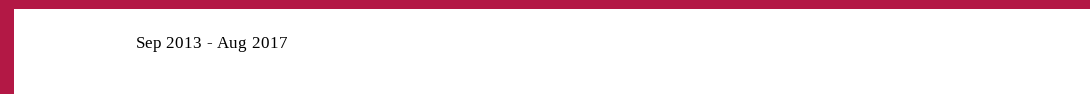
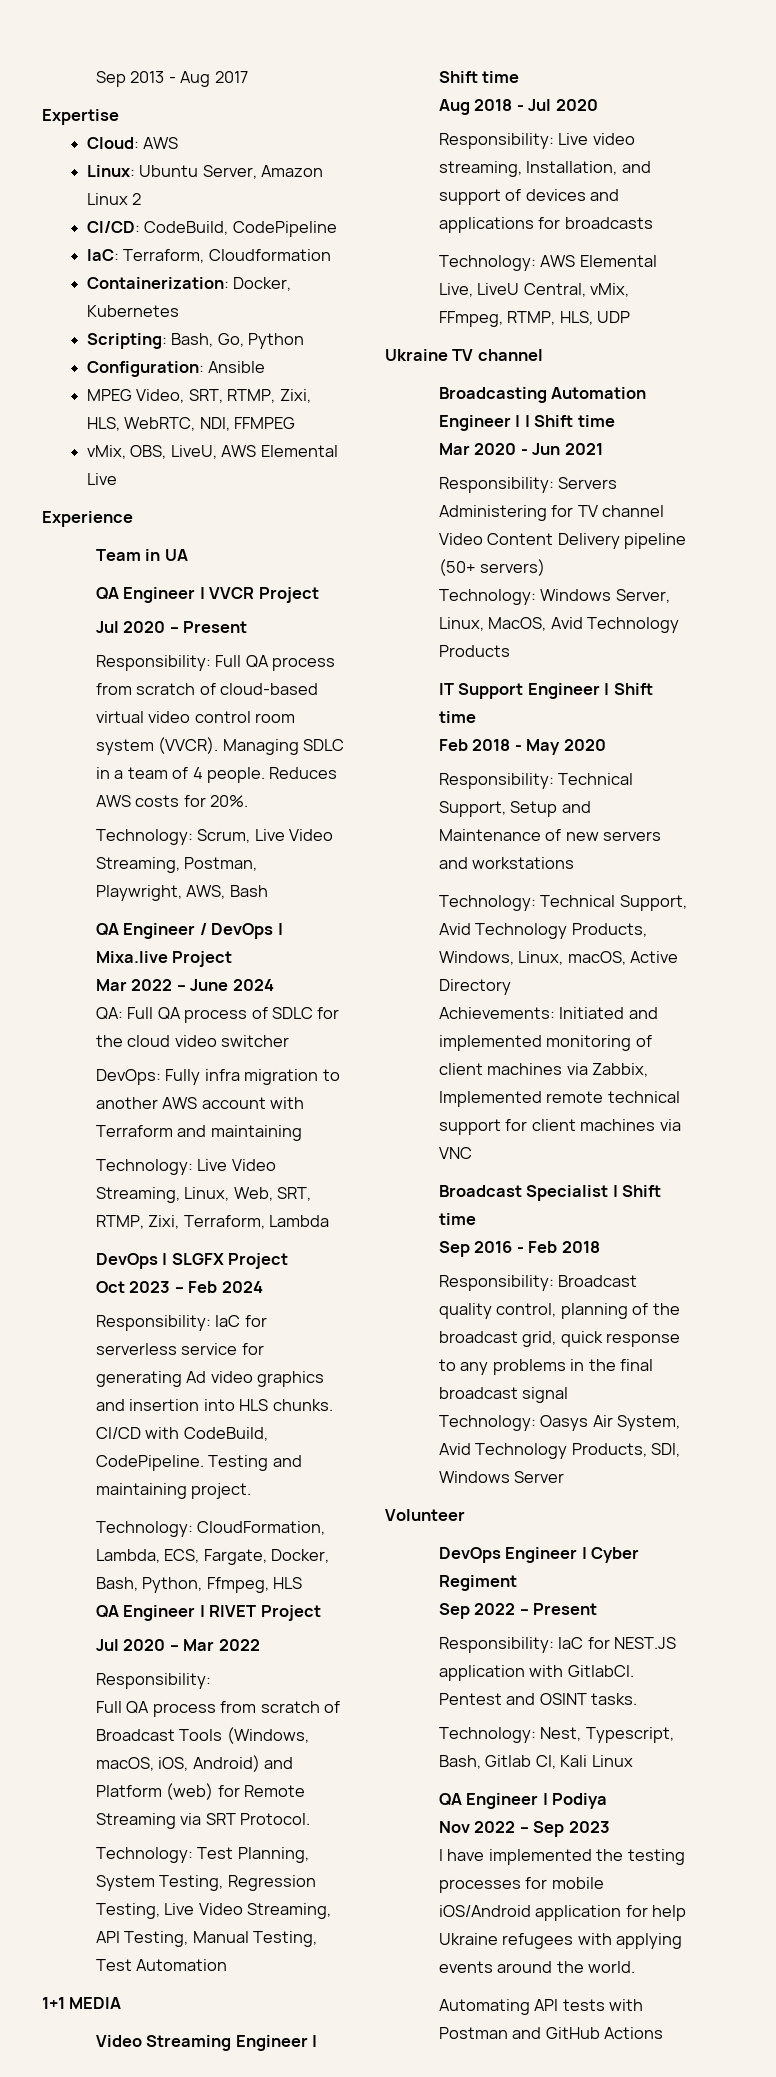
+ Expertise
+ Cloud: AWS
+ Linux: Ubuntu Server, Amazon Linux 2
+ CI/CD: CodeBuild, CodePipeline
+ IaC: Terraform, Cloudformation
+ Containerization: Docker, Kubernetes
+ Scripting: Bash, Go, Python
+ Configuration: Ansible
+ MPEG Video, SRT, RTMP, Zixi, HLS, WebRTC, NDI, FFMPEG
+ vMix, OBS, LiveU, AWS Elemental Live
+ Experience
+ Team in UA
+ QA Engineer | VVCR Project
+ Jul 2020 – Present
+ Responsibility: Full QA process from scratch of cloud-based virtual video control room system (VVCR). Managing SDLC in a team of 4 people. Reduces AWS costs for 20%.
+ Technology: Scrum, Live Video Streaming, Postman, Playwright, AWS, Bash
+ QA Engineer / DevOps | Mixa.live Project
+ Mar 2022 – June 2024
+ QA: Full QA process of SDLC for the cloud video switcher
+ DevOps: Fully infra migration to another AWS account with Terraform and maintaining
+ Technology: Live Video Streaming, Linux, Web, SRT, RTMP, Zixi, Terraform, Lambda
+ DevOps | SLGFX Project
+ Oct 2023 – Feb 2024
+ Responsibility: IaC for serverless service for generating Ad video graphics and insertion into HLS chunks. CI/CD with CodeBuild, CodePipeline. Testing and maintaining project.
+ Technology: CloudFormation, Lambda, ECS, Fargate, Docker, Bash, Python, Ffmpeg, HLS
+ QA Engineer | RIVET Project
+ Jul 2020 – Mar 2022
+ Responsibility:
+ Full QA process from scratch of Broadcast Tools (Windows, macOS, iOS, Android) and Platform (web) for Remote Streaming via SRT Protocol.
+ Technology: Test Planning, System Testing, Regression Testing, Live Video Streaming, API Testing, Manual Testing, Test Automation
+ 1+1 MEDIA
+ Video Streaming Engineer | Shift time
+ Aug 2018 - Jul 2020
+ Responsibility: Live video streaming, Installation, and support of devices and applications for broadcasts
+ Technology: AWS Elemental Live, LiveU Central, vMix, FFmpeg, RTMP, HLS, UDP
+ Ukraine TV channel
+ Broadcasting Automation Engineer | | Shift time
+ Mar 2020 - Jun 2021
+ Responsibility: Servers Administering for TV channel Video Content Delivery pipeline (50+ servers)
+ Technology: Windows Server, Linux, MacOS, Avid Technology Products
+ IT Support Engineer | Shift time
+ Feb 2018 - May 2020
+ Responsibility: Technical Support, Setup and Maintenance of new servers and workstations
+ Technology: Technical Support, Avid Technology Products, Windows, Linux, macOS, Active Directory
+ Achievements: Initiated and implemented monitoring of client machines via Zabbix, Implemented remote technical support for client machines via VNC
+ Broadcast Specialist | Shift time
+ Sep 2016 - Feb 2018
+ Responsibility: Broadcast quality control, planning of the broadcast grid, quick response to any problems in the final broadcast signal
+ Technology: Oasys Air System, Avid Technology Products, SDI, Windows Server
+ Volunteer
+ DevOps Engineer | Cyber Regiment
+ Sep 2022 – Present
+ Responsibility: IaC for NEST.JS application with GitlabCI. Pentest and OSINT tasks.
+ Technology: Nest, Typescript, Bash, Gitlab CI, Kali Linux
+ QA Engineer | Podiya
+ Nov 2022 – Sep 2023
+ I have implemented the testing processes for mobile iOS/Android application for help Ukraine refugees with applying events around the world.
+ Automating API tests with Postman and GitHub Actions

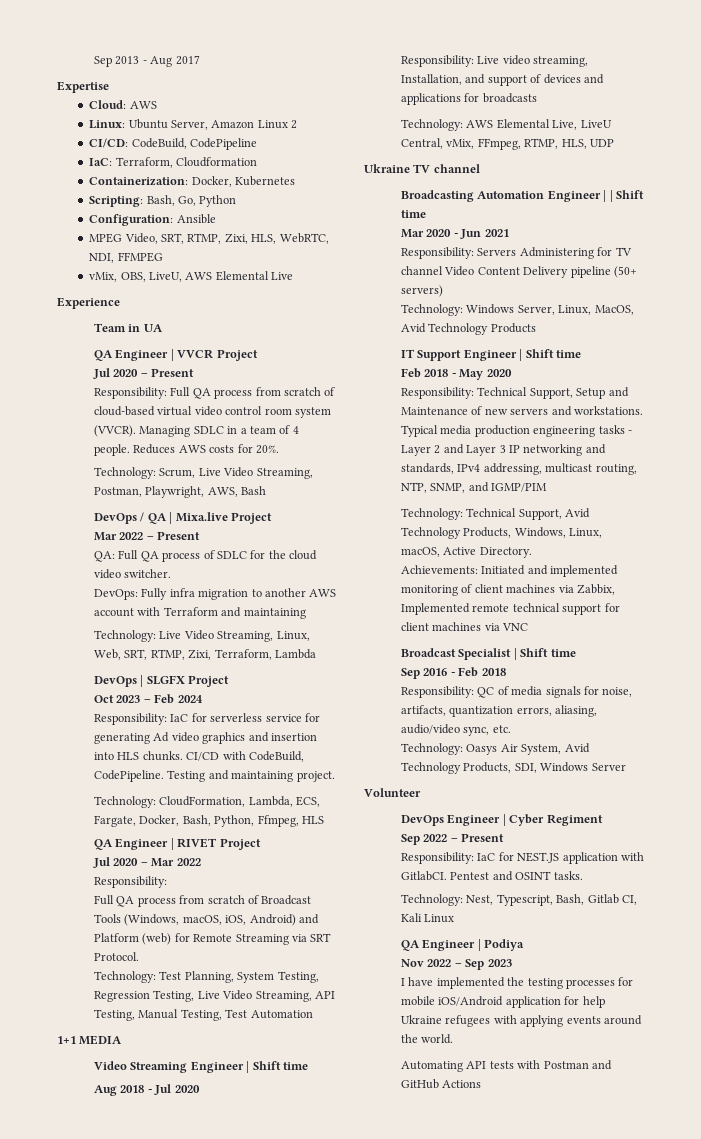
- QA Engineer / DevOps | Mixa.live Project
+ DevOps / QA | Mixa.live Project
- Mar 2022 – June 2024
+ Mar 2022 – Present
- QA: Full QA process of SDLC for the cloud video switcher
+ QA: Full QA process of SDLC for the cloud video switcher.
- Responsibility: Technical Support, Setup and Maintenance of new servers and workstations
+ Responsibility: Technical Support, Setup and Maintenance of new servers and workstations. Typical media production engineering tasks - Layer 2 and Layer 3 IP networking and standards, IPv4 addressing, multicast routing, NTP, SNMP, and IGMP/PIM
- Technology: Technical Support, Avid Technology Products, Windows, Linux, macOS, Active Directory
+ Technology: Technical Support, Avid Technology Products, Windows, Linux, macOS, Active Directory.
- Responsibility: Broadcast quality control, planning of the broadcast grid, quick response to any problems in the final broadcast signal
+ Responsibility: QC of media signals for noise, artifacts, quantization errors, aliasing, audio/video sync, etc.

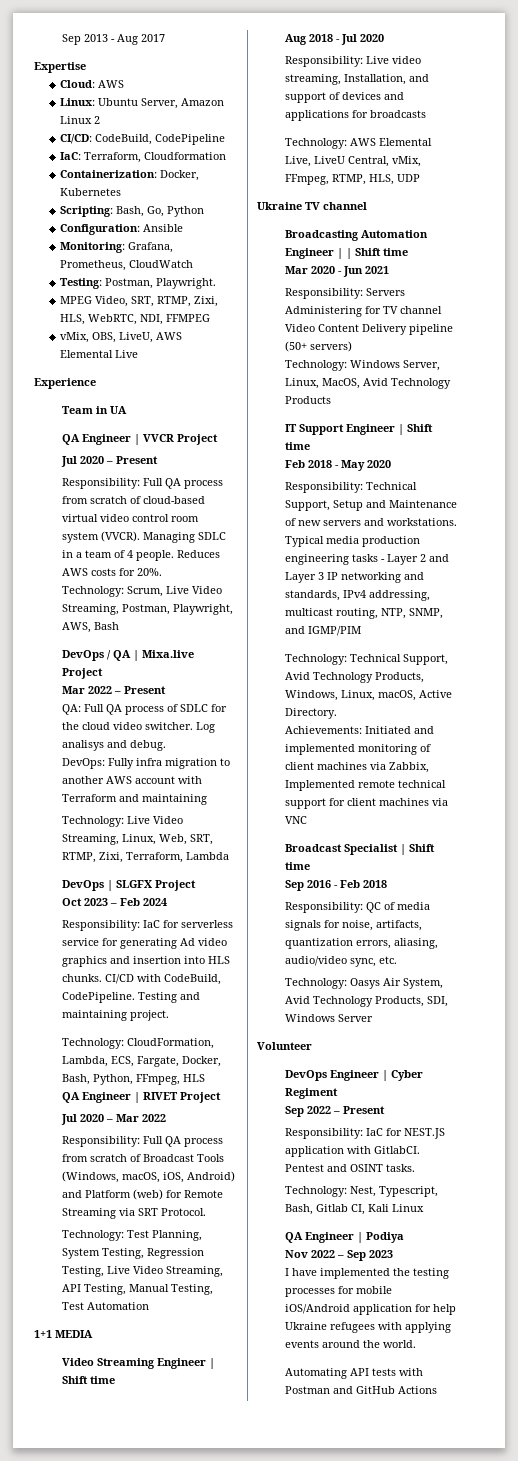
+ Monitoring: Grafana, Prometheus, CloudWatch
+ Testing: Postman, Playwright.
+ Log analisys and debug.
- Technology: CloudFormation, Lambda, ECS, Fargate, Docker, Bash, Python, Ffmpeg, HLS
+ Technology: CloudFormation, Lambda, ECS, Fargate, Docker, Bash, Python, FFmpeg, HLS
  Jul 2020 – Mar 2022
- Responsibility:
- Full QA process from scratch of Broadcast Tools (Windows, macOS, iOS, Android) and Platform (web) for Remote Streaming via SRT Protocol.
+ Responsibility: Full QA process from scratch of Broadcast Tools (Windows, macOS, iOS, Android) and Platform (web) for Remote Streaming via SRT Protocol.

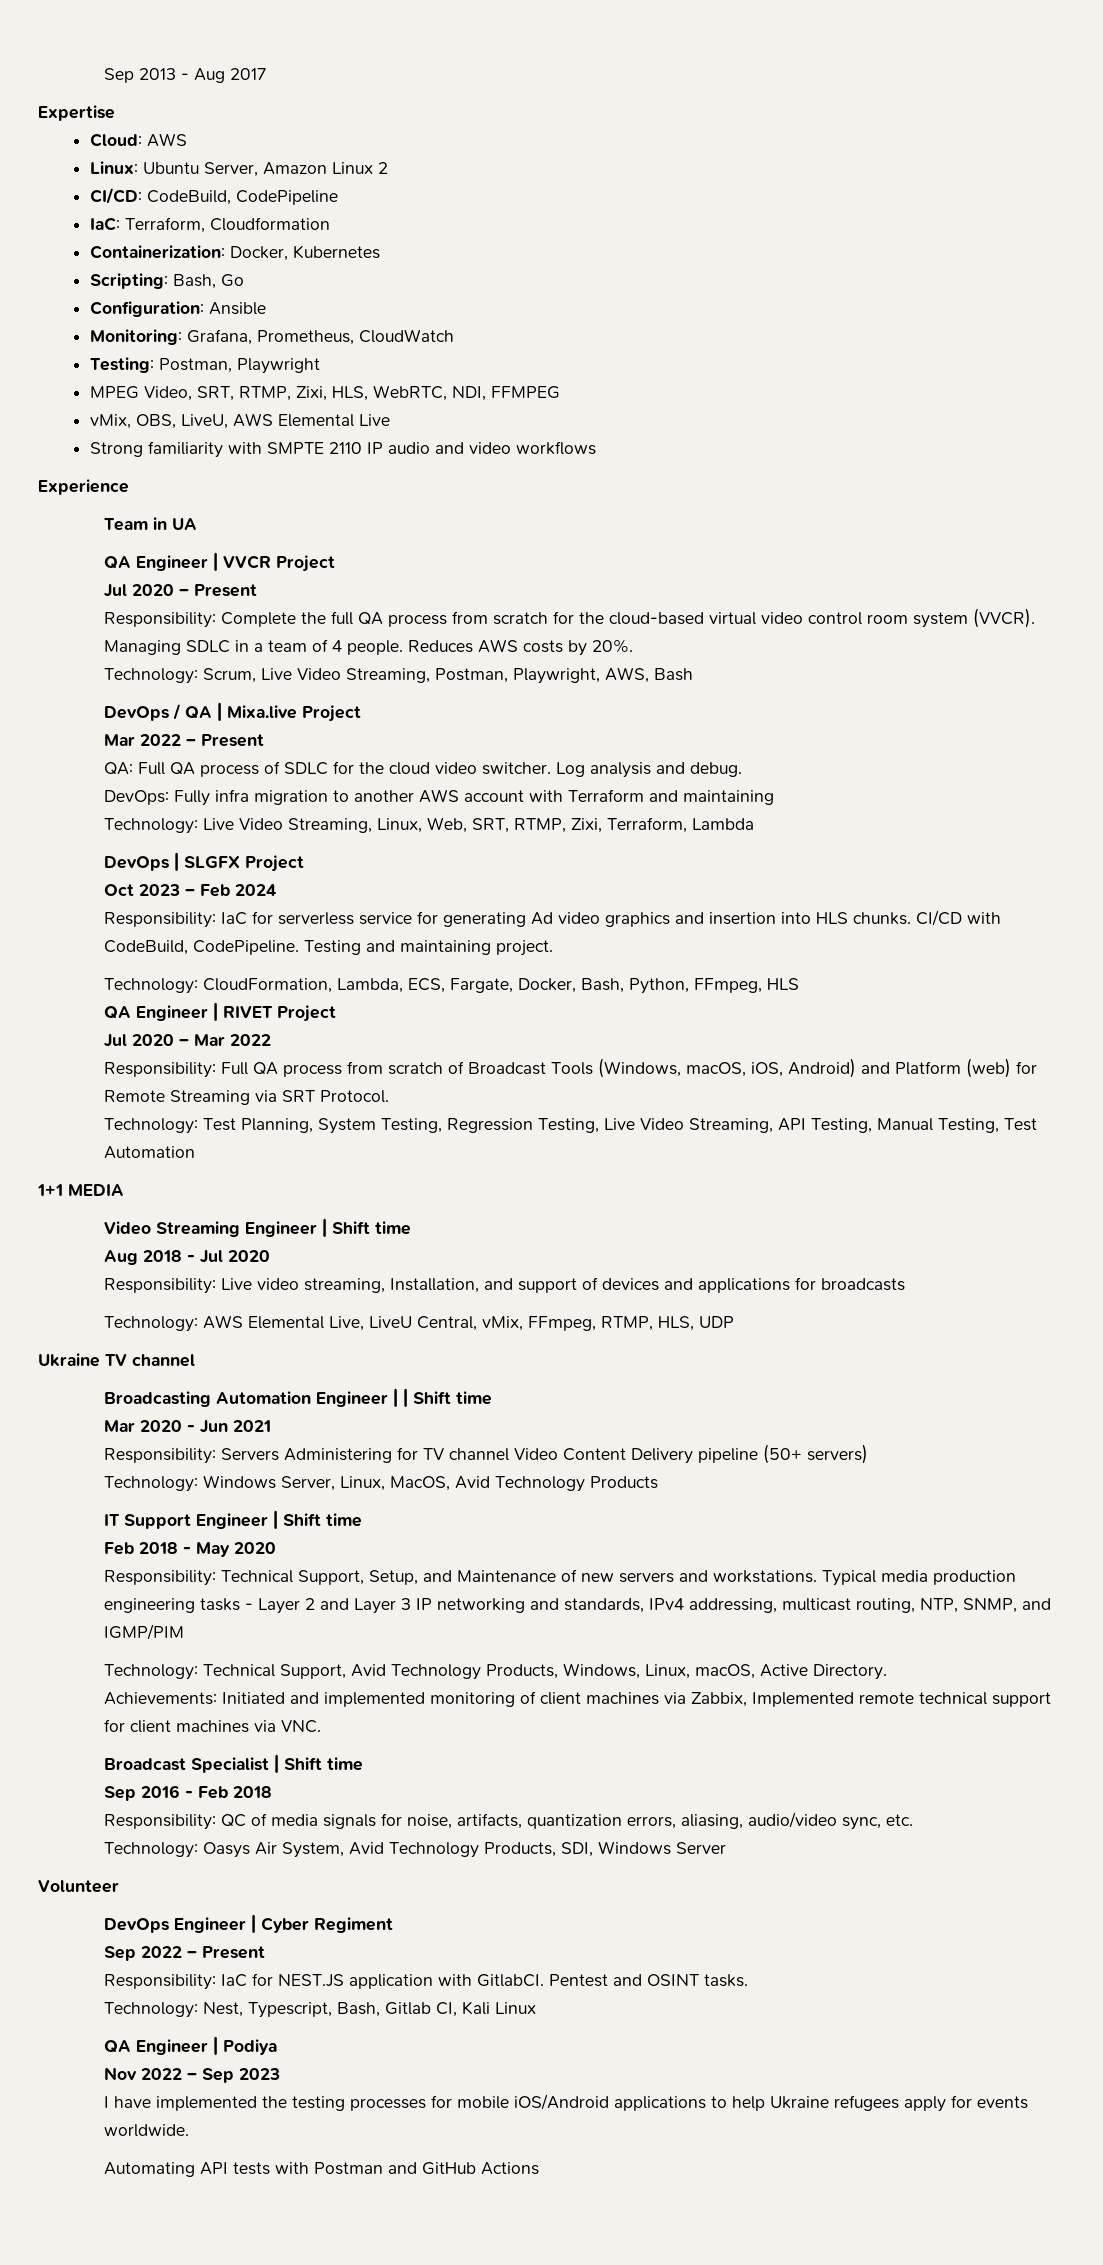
- Scripting: Bash, Go, Python
+ Scripting: Bash, Go
- Testing: Postman, Playwright.
+ Testing: Postman, Playwright
+ Strong familiarity with SMPTE 2110 IP audio and video workflows
- Responsibility: Full QA process from scratch of cloud-based virtual video control room system (VVCR).
+ Responsibility: Complete the full QA process from scratch for the cloud-based virtual video control room system (VVCR).
- Reduces AWS costs for 20%.
+ Reduces AWS costs by 20%.
- Log analisys and debug.
+ Log analysis and debug.
- Responsibility: Technical Support, Setup and Maintenance of new servers and workstations.
+ Responsibility: Technical Support, Setup, and Maintenance of new servers and workstations.
- Achievements: Initiated and implemented monitoring of client machines via Zabbix, Implemented remote technical support for client machines via VNC
+ Achievements: Initiated and implemented monitoring of client machines via Zabbix, Implemented remote technical support for client machines via VNC.
- I have implemented the testing processes for mobile iOS/Android application for help Ukraine refugees with applying events around the world.
+ I have implemented the testing processes for mobile iOS/Android applications to help Ukraine refugees apply for events worldwide.

